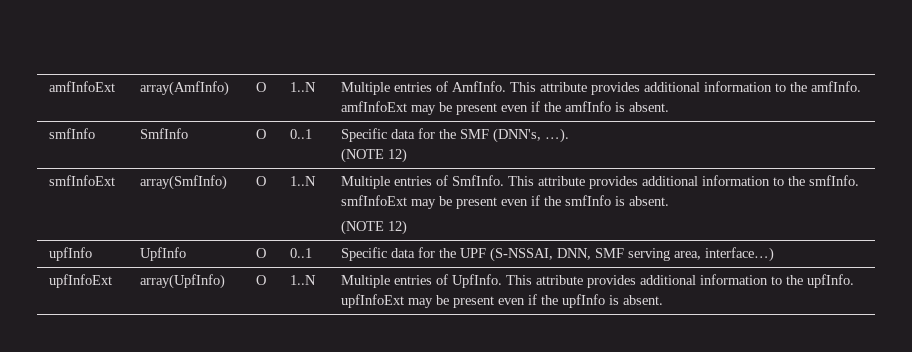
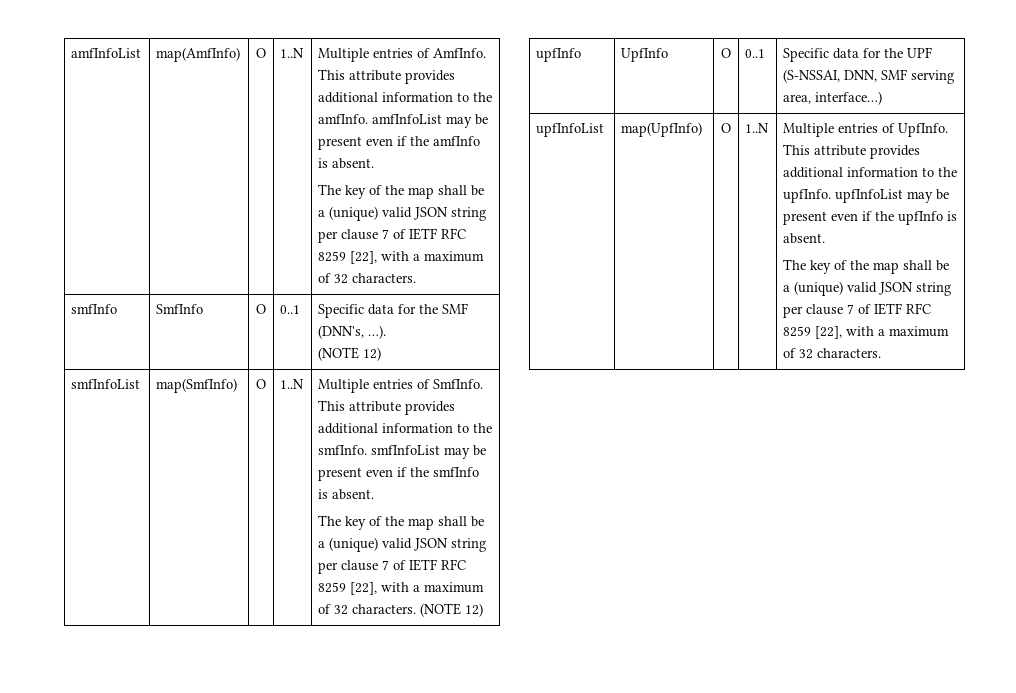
- amfInfoExt | array(AmfInfo)
+ amfInfoList | map(AmfInfo)
- This attribute provides additional information to the amfInfo. amfInfoExt may be present even if the amfInfo is absent.
+ This attribute provides additional information to the amfInfo. amfInfoList may be present even if the amfInfo is absent.
+ The key of the map shall be a (unique) valid JSON string per clause 7 of IETF RFC 8259 [22], with a maximum of 32 characters.
- smfInfoExt | array(SmfInfo)
+ smfInfoList | map(SmfInfo)
- This attribute provides additional information to the smfInfo. smfInfoExt may be present even if the smfInfo is absent.
- (NOTE 12)
+ This attribute provides additional information to the smfInfo. smfInfoList may be present even if the smfInfo is absent.
+ The key of the map shall be a (unique) valid JSON string per clause 7 of IETF RFC 8259 [22], with a maximum of 32 characters. (NOTE 12)
- upfInfoExt | array(UpfInfo)
+ upfInfoList | map(UpfInfo)
- This attribute provides additional information to the upfInfo. upfInfoExt may be present even if the upfInfo is absent.
+ This attribute provides additional information to the upfInfo. upfInfoList may be present even if the upfInfo is absent.
+ The key of the map shall be a (unique) valid JSON string per clause 7 of IETF RFC 8259 [22], with a maximum of 32 characters.

